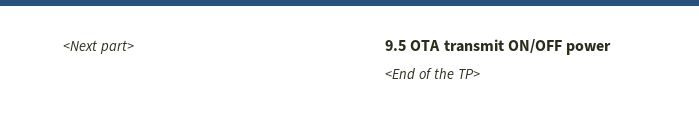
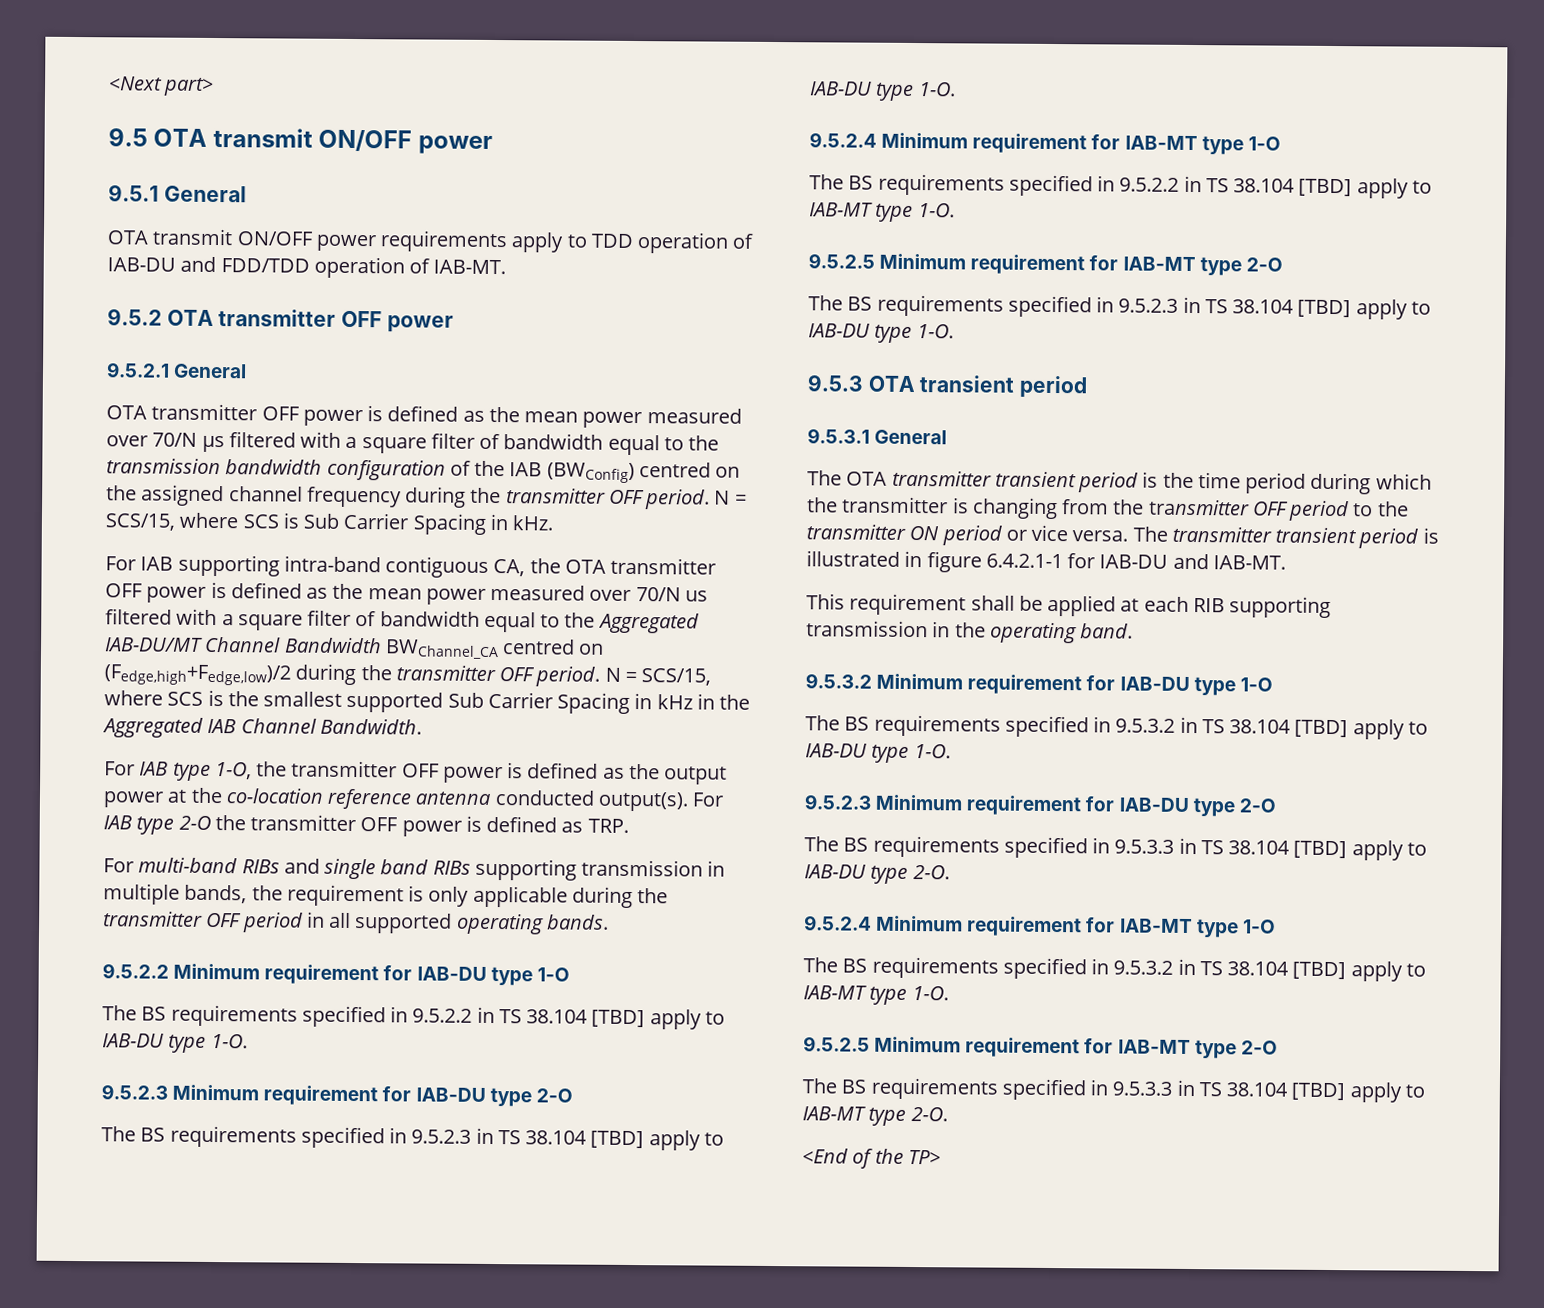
+ 9.5.1 General
+ OTA transmit ON/OFF power requirements apply to TDD operation of IAB-DU and FDD/TDD operation of IAB-MT.
+ 9.5.2 OTA transmitter OFF power
+ 9.5.2.1 General
+ OTA transmitter OFF power is defined as the mean power measured over 70/N µs filtered with a square filter of bandwidth equal to the transmission bandwidth configuration of the IAB (BWConfig) centred on the assigned channel frequency during the transmitter OFF period. N = SCS/15, where SCS is Sub Carrier Spacing in kHz.
+ For IAB supporting intra-band contiguous CA, the OTA transmitter OFF power is defined as the mean power measured over 70/N us filtered with a square filter of bandwidth equal to the Aggregated IAB-DU/MT Channel Bandwidth BWChannel_CA centred on (Fedge,high+Fedge,low)/2 during the transmitter OFF period. N = SCS/15, where SCS is the smallest supported Sub Carrier Spacing in kHz in the Aggregated IAB Channel Bandwidth.
+ For IAB type 1-O, the transmitter OFF power is defined as the output power at the co-location reference antenna conducted output(s). For IAB type 2-O the transmitter OFF power is defined as TRP.
+ For multi-band RIBs and single band RIBs supporting transmission in multiple bands, the requirement is only applicable during the transmitter OFF period in all supported operating bands.
+ 9.5.2.2 Minimum requirement for IAB-DU type 1-O
+ The BS requirements specified in 9.5.2.2 in TS 38.104 [TBD] apply to IAB-DU type 1-O.
+ 9.5.2.3 Minimum requirement for IAB-DU type 2-O
+ The BS requirements specified in 9.5.2.3 in TS 38.104 [TBD] apply to IAB-DU type 1-O.
+ 9.5.2.4 Minimum requirement for IAB-MT type 1-O
+ The BS requirements specified in 9.5.2.2 in TS 38.104 [TBD] apply to IAB-MT type 1-O.
+ 9.5.2.5 Minimum requirement for IAB-MT type 2-O
+ The BS requirements specified in 9.5.2.3 in TS 38.104 [TBD] apply to IAB-DU type 1-O.
+ 9.5.3 OTA transient period
+ 9.5.3.1 General
+ The OTA transmitter transient period is the time period during which the transmitter is changing from the transmitter OFF period to the transmitter ON period or vice versa. The transmitter transient period is illustrated in figure 6.4.2.1-1 for IAB-DU and IAB-MT.
+ This requirement shall be applied at each RIB supporting transmission in the operating band.
+ 9.5.3.2 Minimum requirement for IAB-DU type 1-O
+ The BS requirements specified in 9.5.3.2 in TS 38.104 [TBD] apply to IAB-DU type 1-O.
+ 9.5.2.3 Minimum requirement for IAB-DU type 2-O
+ The BS requirements specified in 9.5.3.3 in TS 38.104 [TBD] apply to IAB-DU type 2-O.
+ 9.5.2.4 Minimum requirement for IAB-MT type 1-O
+ The BS requirements specified in 9.5.3.2 in TS 38.104 [TBD] apply to IAB-MT type 1-O.
+ 9.5.2.5 Minimum requirement for IAB-MT type 2-O
+ The BS requirements specified in 9.5.3.3 in TS 38.104 [TBD] apply to IAB-MT type 2-O.

